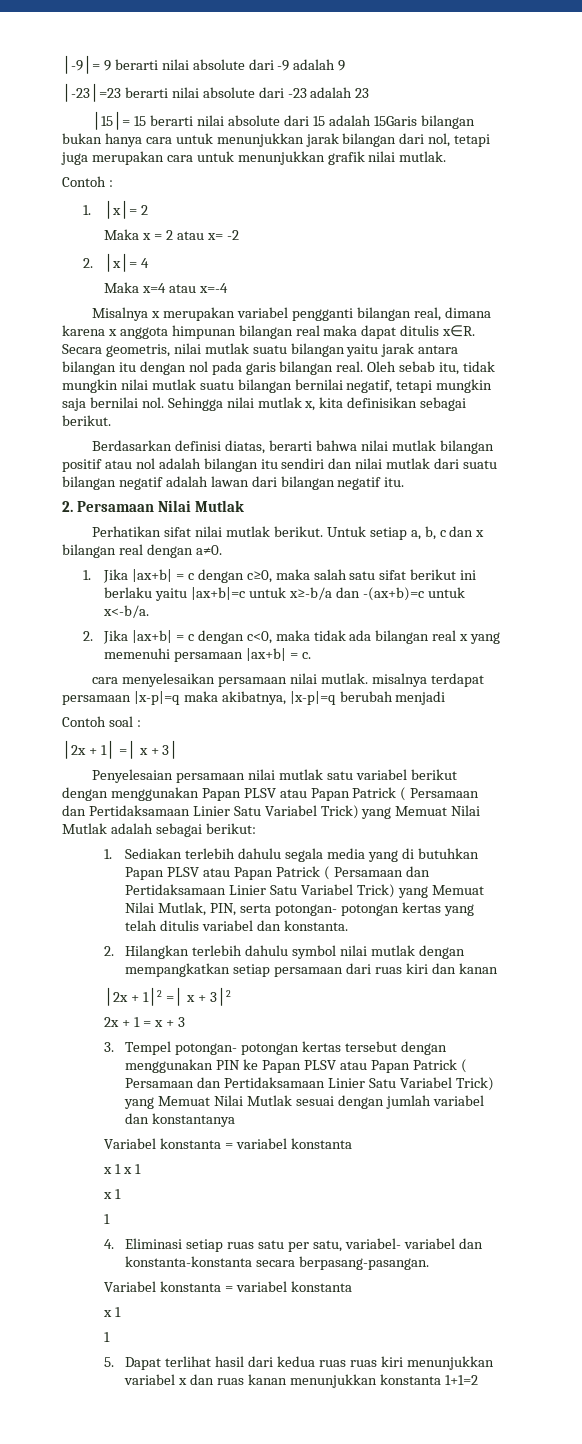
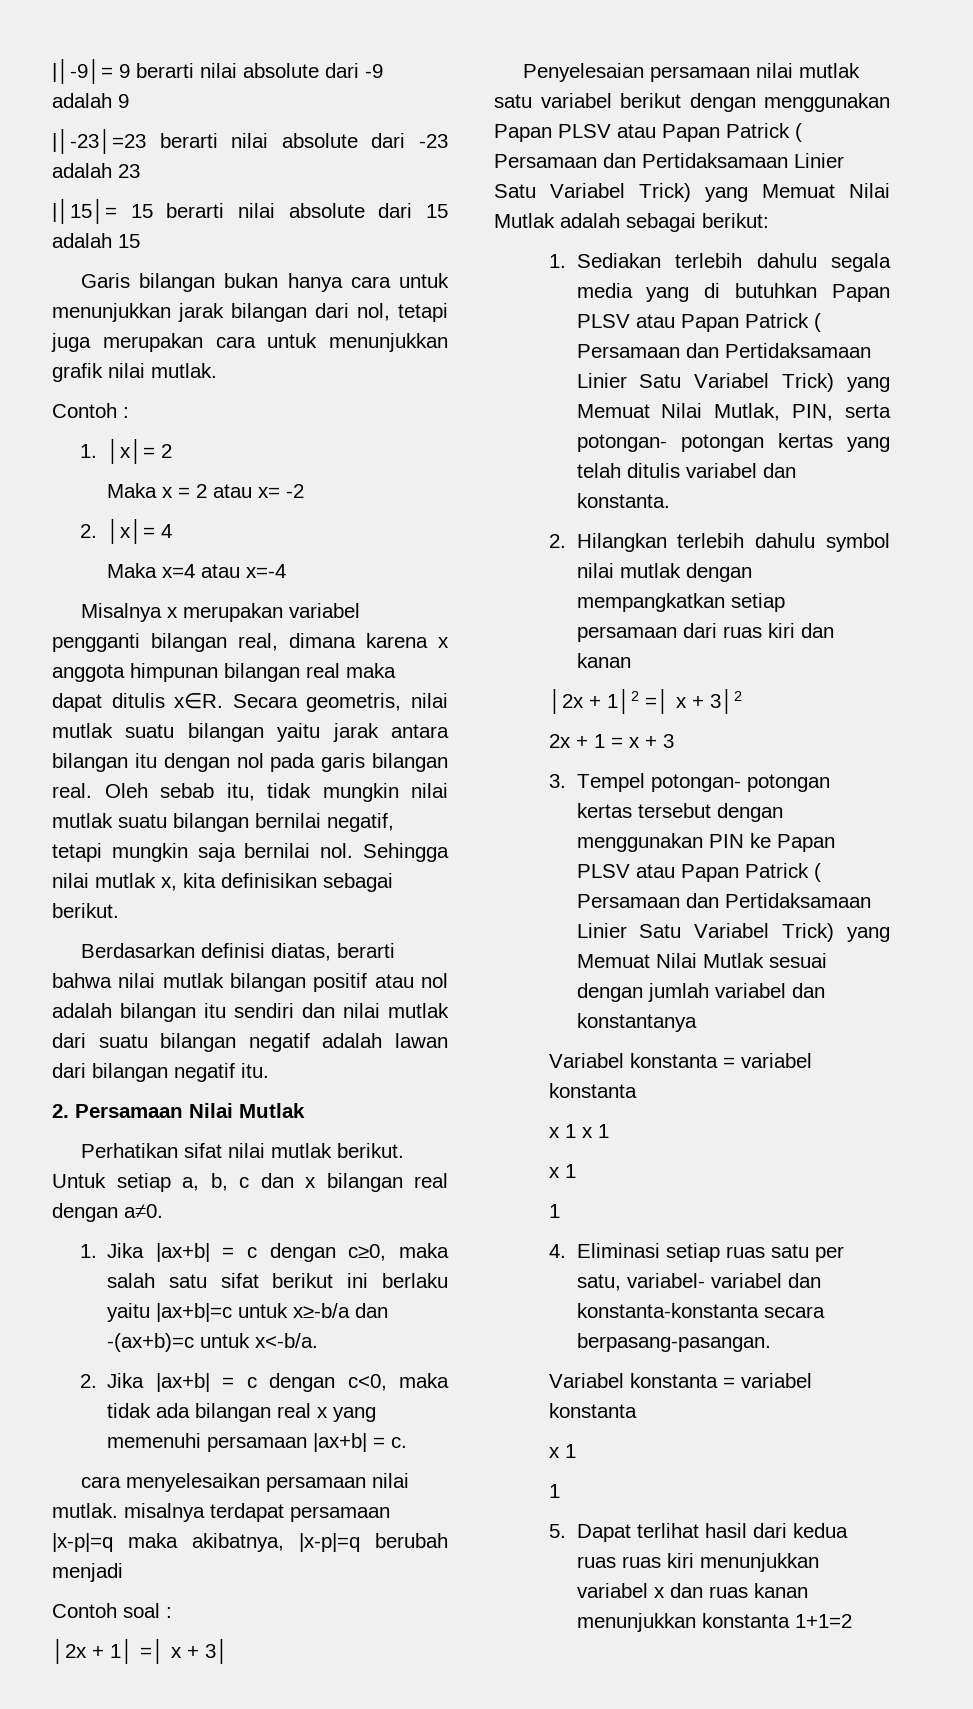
- │-9│= 9 berarti nilai absolute dari -9 adalah 9
+ |│-9│= 9 berarti nilai absolute dari -9 adalah 9
- │-23│=23 berarti nilai absolute dari -23 adalah 23
+ |│-23│=23 berarti nilai absolute dari -23 adalah 23
- │15│= 15 berarti nilai absolute dari 15 adalah 15Garis bilangan bukan hanya cara untuk menunjukkan jarak bilangan dari nol, tetapi juga merupakan cara untuk menunjukkan grafik nilai mutlak.
+ |│15│= 15 berarti nilai absolute dari 15 adalah 15
+ Garis bilangan bukan hanya cara untuk menunjukkan jarak bilangan dari nol, tetapi juga merupakan cara untuk menunjukkan grafik nilai mutlak.

